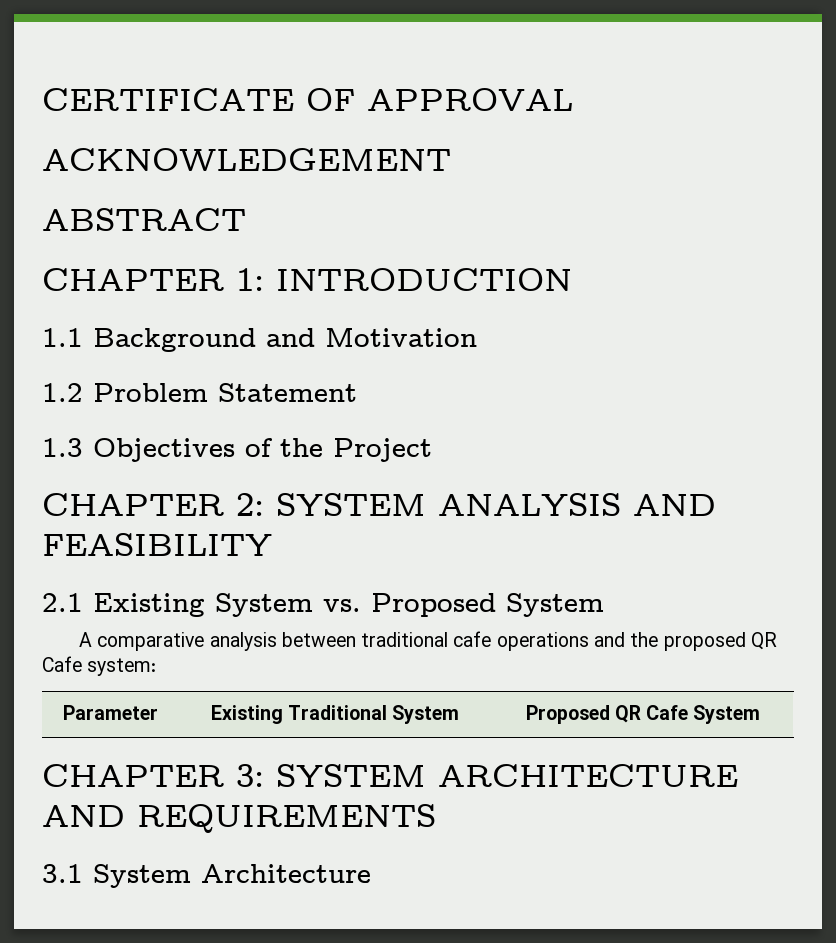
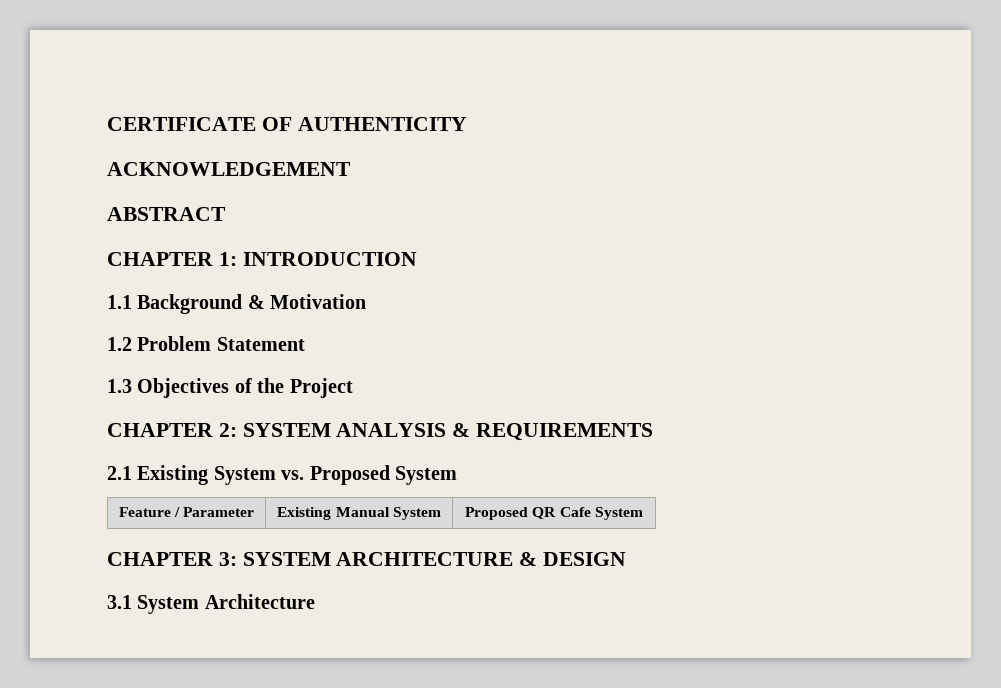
- CERTIFICATE OF APPROVAL
+ CERTIFICATE OF AUTHENTICITY
- 1.1 Background and Motivation
+ 1.1 Background & Motivation
- CHAPTER 2: SYSTEM ANALYSIS AND FEASIBILITY
+ CHAPTER 2: SYSTEM ANALYSIS & REQUIREMENTS
- A comparative analysis between traditional cafe operations and the proposed QR Cafe system:
- Parameter | Existing Traditional System | Proposed QR Cafe System
+ Feature / Parameter | Existing Manual System | Proposed QR Cafe System
- CHAPTER 3: SYSTEM ARCHITECTURE AND REQUIREMENTS
+ CHAPTER 3: SYSTEM ARCHITECTURE & DESIGN

